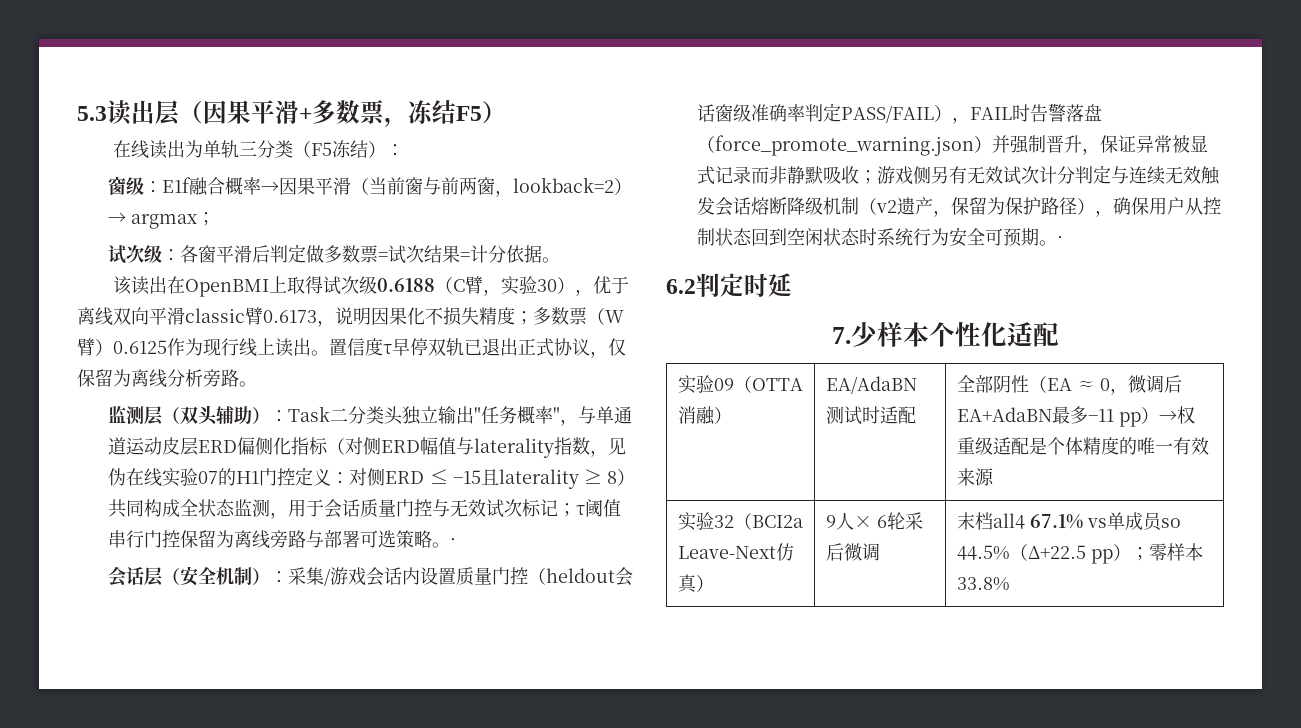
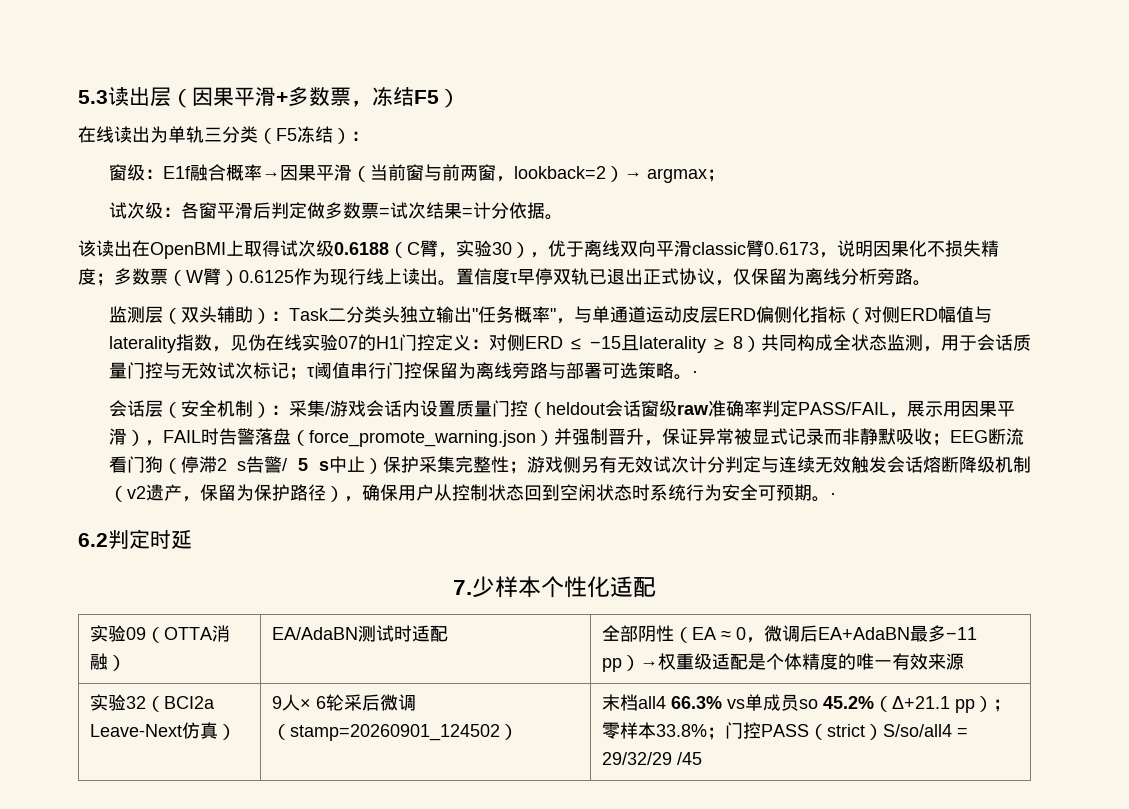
- 采集/游戏会话内设置质量门控（heldout会话窗级准确率判定PASS/FAIL），FAIL时告警落盘（force_promote_warning.json）并强制晋升，保证异常被显式记录而非静默吸收；
+ 采集/游戏会话内设置质量门控（heldout会话窗级raw准确率判定PASS/FAIL，展示用因果平滑），FAIL时告警落盘（force_promote_warning.json）并强制晋升，保证异常被显式记录而非静默吸收；
+ EEG断流看门狗（停滞2 s告警/ 5 s中止）保护采集完整性；
- 实验32（BCI2a Leave-Next仿真） | 9人× 6轮采后微调 | 末档all4 67.1% vs单成员so 44.5%（Δ+22.5 pp）；零样本33.8%
+ 实验32（BCI2a Leave-Next仿真） | 9人× 6轮采后微调（stamp=20260901_124502） | 末档all4 66.3% vs单成员so 45.2%（Δ+21.1 pp）；零样本33.8%；门控PASS（strict）S/so/all4 = 29/32/29 /45

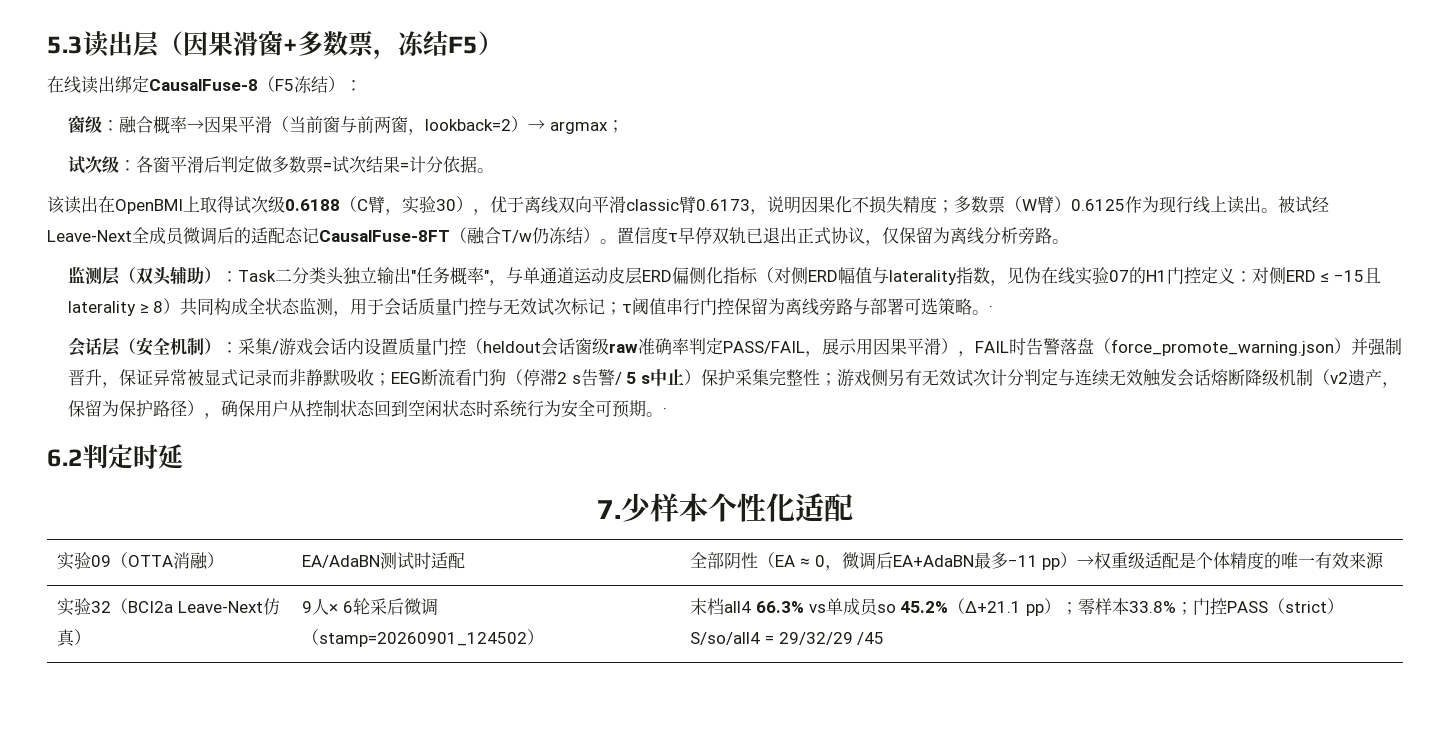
- 5.3读出层（因果平滑+多数票，冻结F5）
+ 5.3读出层（因果滑窗+多数票，冻结F5）
- 在线读出为单轨三分类（F5冻结）：
+ 在线读出绑定CausalFuse-8（F5冻结）：
- 窗级：E1f融合概率→因果平滑（当前窗与前两窗，lookback=2）→ argmax；
+ 窗级：融合概率→因果平滑（当前窗与前两窗，lookback=2）→ argmax；
+ 被试经Leave-Next全成员微调后的适配态记CausalFuse-8FT（融合T/w仍冻结）。

